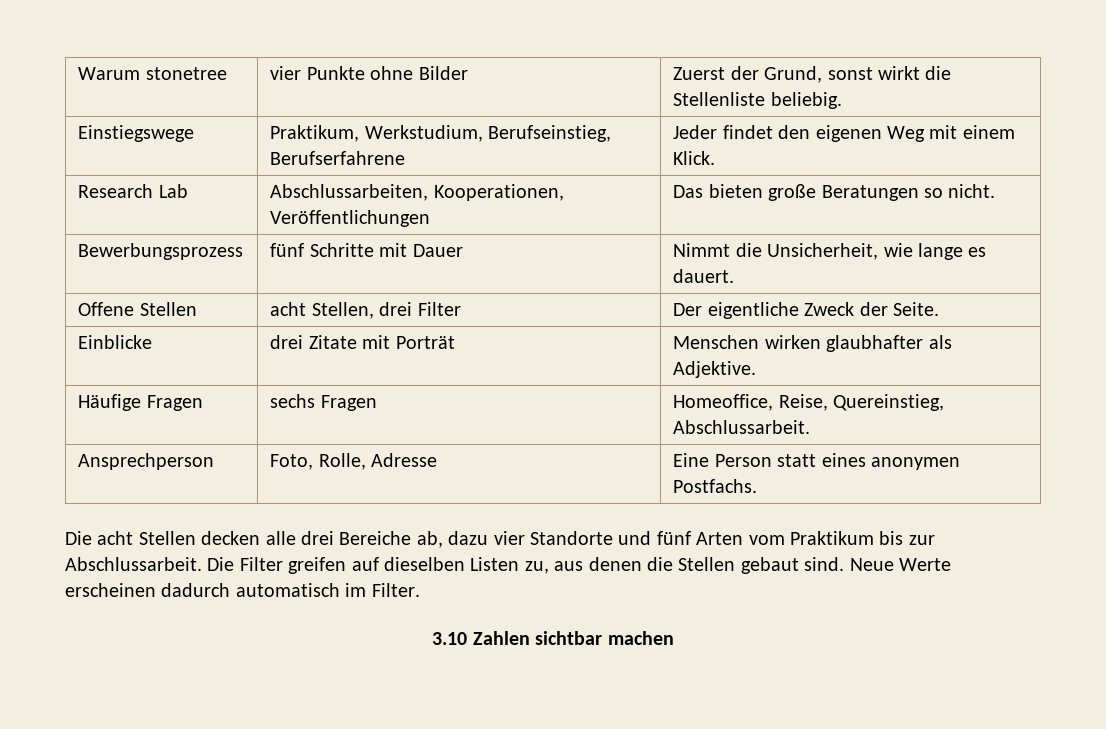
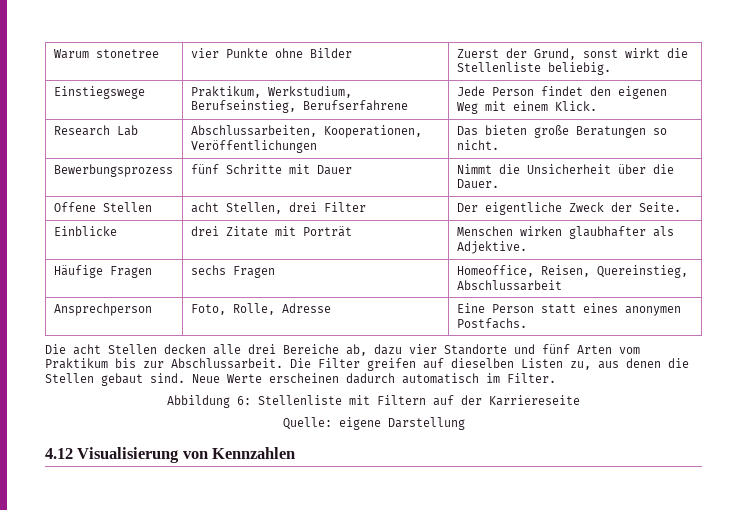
- Einstiegswege | Praktikum, Werkstudium, Berufseinstieg, Berufserfahrene | Jeder findet den eigenen Weg mit einem Klick.
+ Einstiegswege | Praktikum, Werkstudium, Berufseinstieg, Berufserfahrene | Jede Person findet den eigenen Weg mit einem Klick.
- Bewerbungsprozess | fünf Schritte mit Dauer | Nimmt die Unsicherheit, wie lange es dauert.
+ Bewerbungsprozess | fünf Schritte mit Dauer | Nimmt die Unsicherheit über die Dauer.
- Häufige Fragen | sechs Fragen | Homeoffice, Reise, Quereinstieg, Abschlussarbeit.
+ Häufige Fragen | sechs Fragen | Homeoffice, Reisen, Quereinstieg, Abschlussarbeit
- 3.10 Zahlen sichtbar machen
+ Abbildung 6: Stellenliste mit Filtern auf der Karriereseite
+ Quelle: eigene Darstellung
+ 4.12 Visualisierung von Kennzahlen

